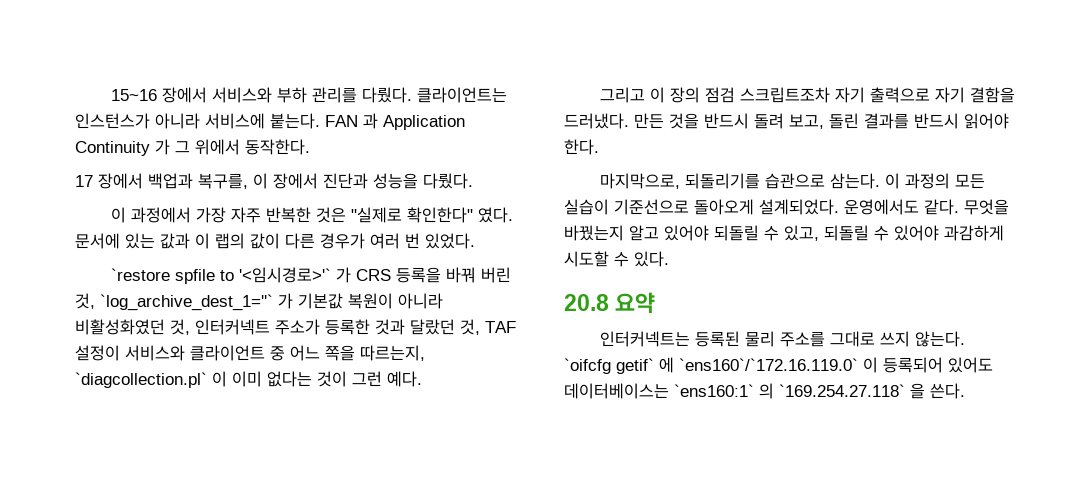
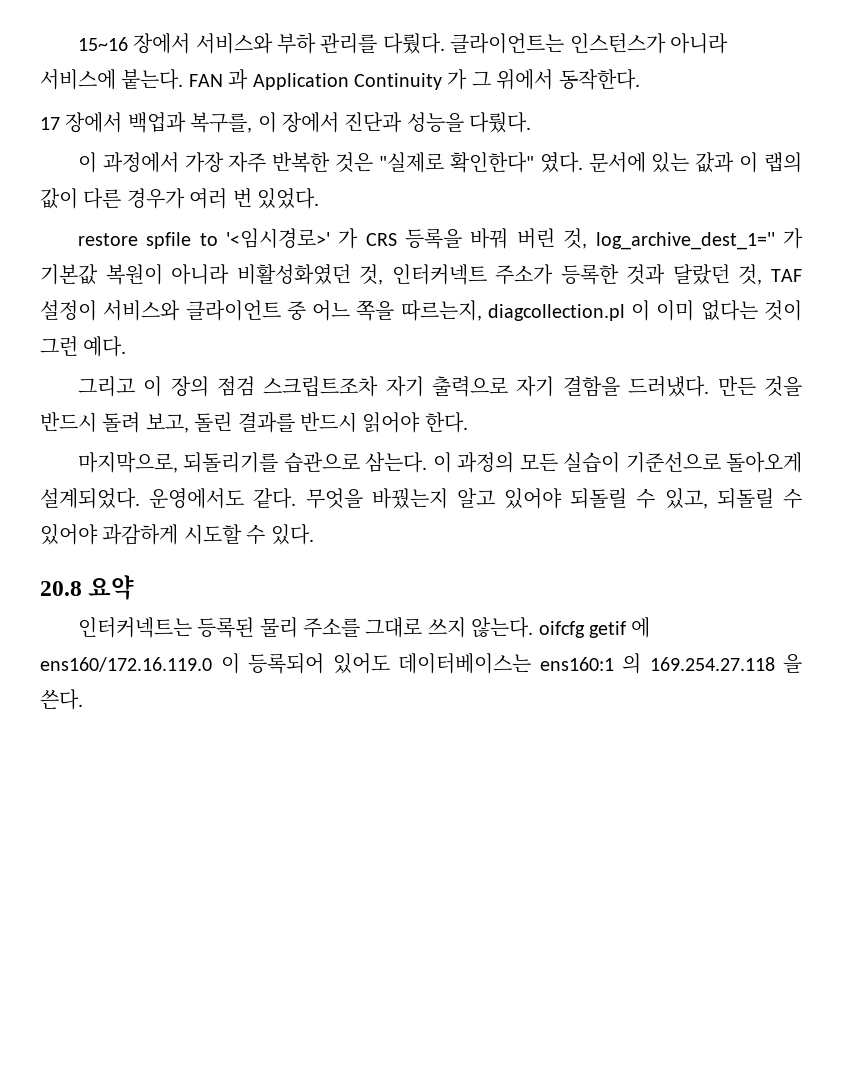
- `restore spfile to '<임시경로>'` 가 CRS 등록을 바꿔 버린 것, `log_archive_dest_1=''` 가 기본값 복원이 아니라 비활성화였던 것, 인터커넥트 주소가 등록한 것과 달랐던 것, TAF 설정이 서비스와 클라이언트 중 어느 쪽을 따르는지, `diagcollection.pl` 이 이미 없다는 것이 그런 예다.
+ restore spfile to '<임시경로>' 가 CRS 등록을 바꿔 버린 것, log_archive_dest_1='' 가 기본값 복원이 아니라 비활성화였던 것, 인터커넥트 주소가 등록한 것과 달랐던 것, TAF 설정이 서비스와 클라이언트 중 어느 쪽을 따르는지, diagcollection.pl 이 이미 없다는 것이 그런 예다.
- 인터커넥트는 등록된 물리 주소를 그대로 쓰지 않는다. `oifcfg getif` 에 `ens160`/`172.16.119.0` 이 등록되어 있어도 데이터베이스는 `ens160:1` 의 `169.254.27.118` 을 쓴다.
+ 인터커넥트는 등록된 물리 주소를 그대로 쓰지 않는다. oifcfg getif 에 ens160/172.16.119.0 이 등록되어 있어도 데이터베이스는 ens160:1 의 169.254.27.118 을 쓴다.

